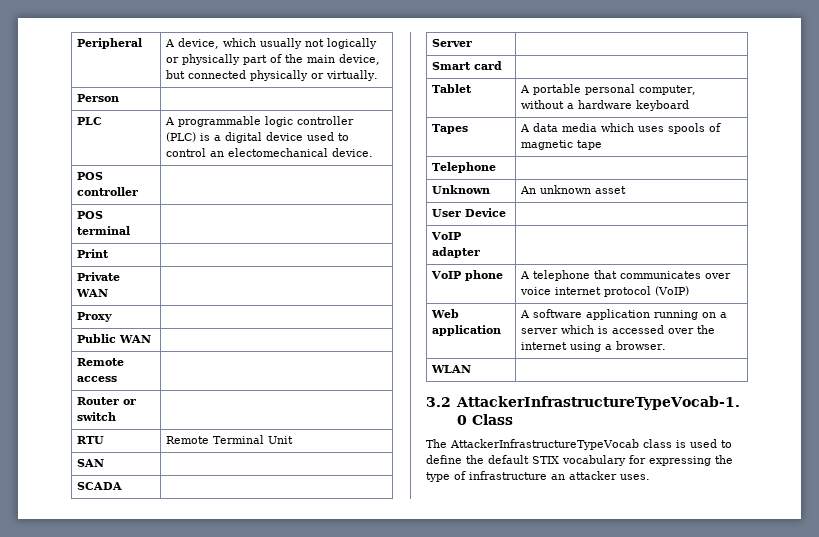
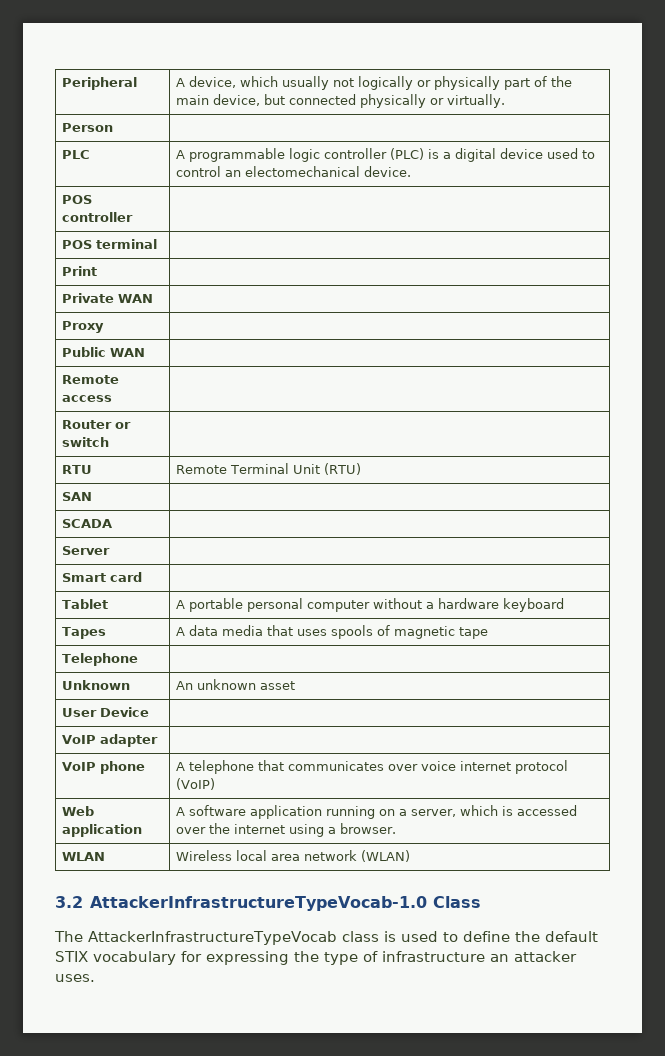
- RTU | Remote Terminal Unit
+ RTU | Remote Terminal Unit (RTU)
- Tablet | A portable personal computer, without a hardware keyboard
+ Tablet | A portable personal computer without a hardware keyboard
- Tapes | A data media which uses spools of magnetic tape
+ Tapes | A data media that uses spools of magnetic tape
- Web application | A software application running on a server which is accessed over the internet using a browser.
+ Web application | A software application running on a server, which is accessed over the internet using a browser.
- WLAN |
+ WLAN | Wireless local area network (WLAN)

